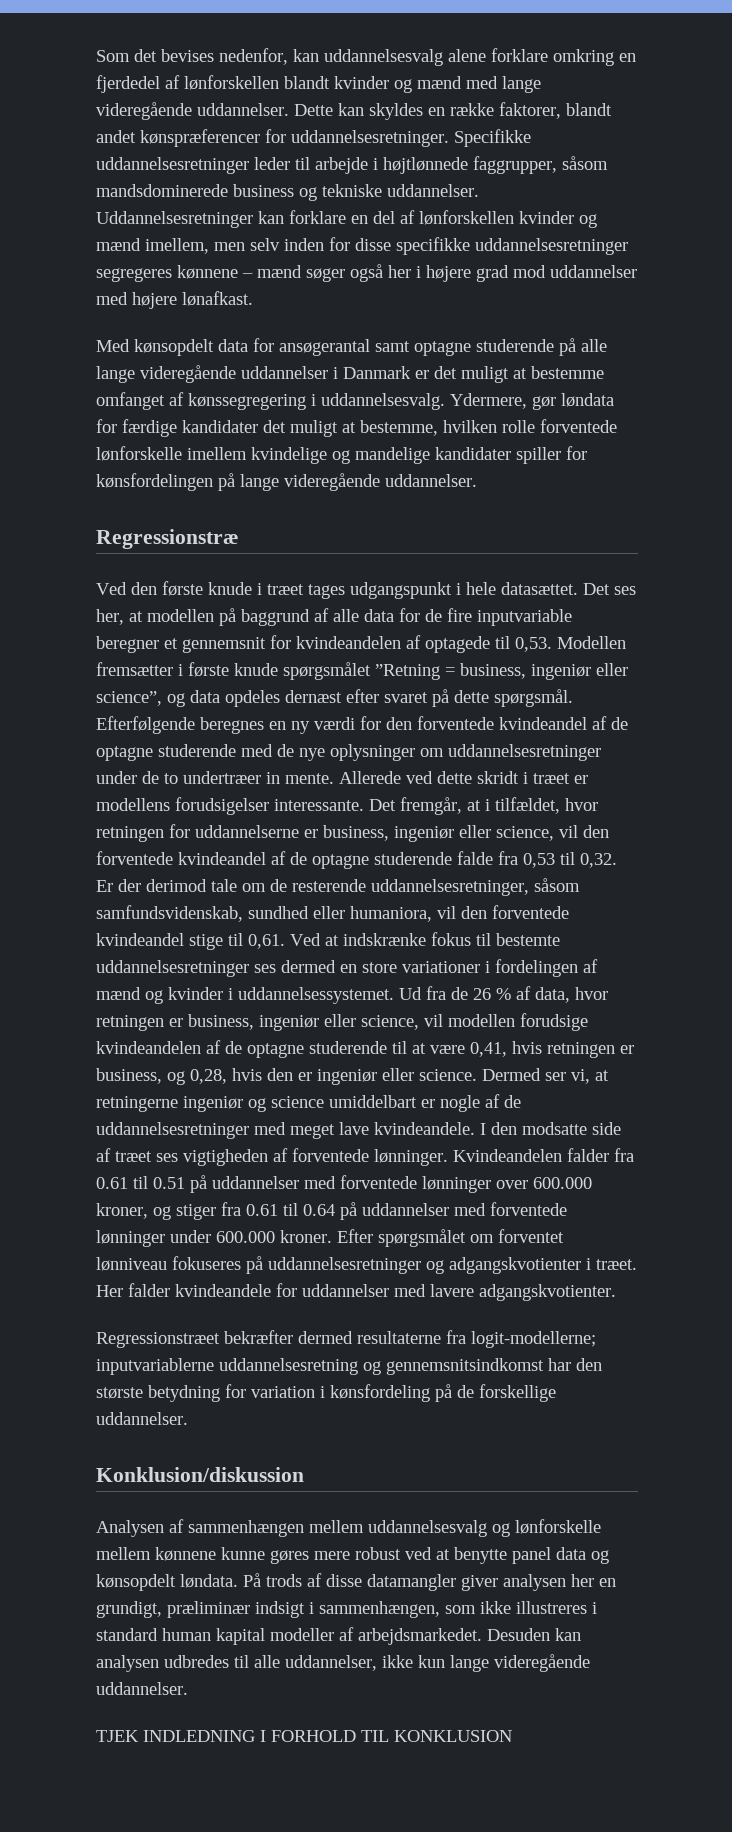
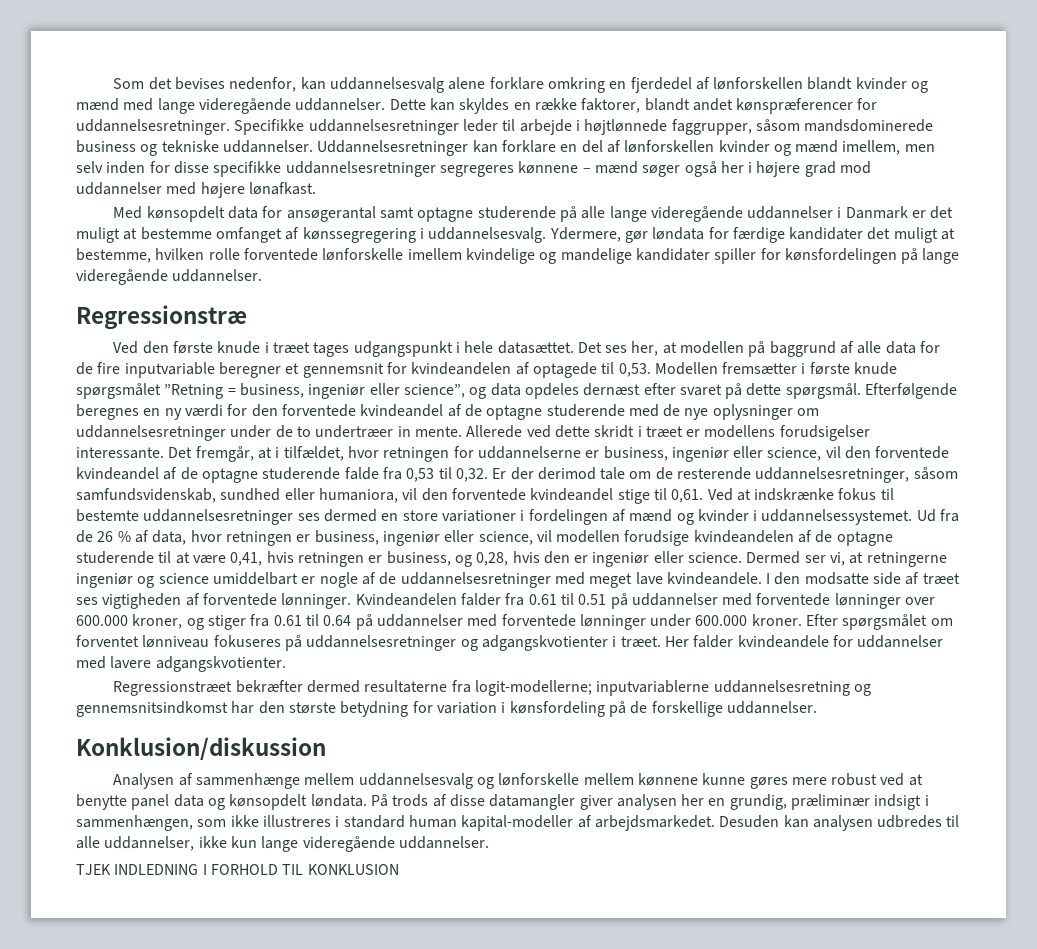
- Analysen af sammenhængen mellem uddannelsesvalg og lønforskelle mellem kønnene kunne gøres mere robust ved at benytte panel data og kønsopdelt løndata.
+ Analysen af sammenhænge mellem uddannelsesvalg og lønforskelle mellem kønnene kunne gøres mere robust ved at benytte panel data og kønsopdelt løndata.
- På trods af disse datamangler giver analysen her en grundigt, præliminær indsigt i sammenhængen, som ikke illustreres i standard human kapital modeller af arbejdsmarkedet.
+ På trods af disse datamangler giver analysen her en grundig, præliminær indsigt i sammenhængen, som ikke illustreres i standard human kapital-modeller af arbejdsmarkedet.

